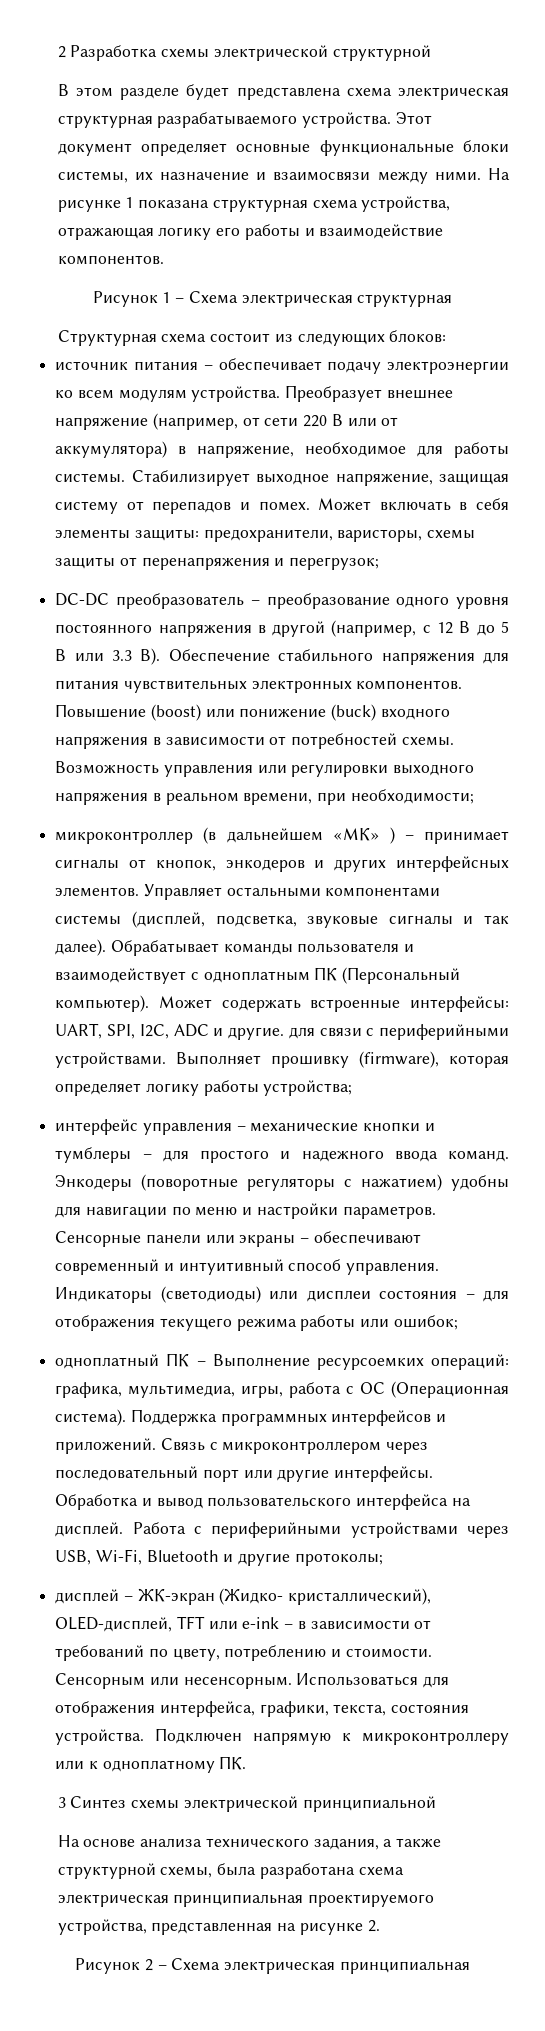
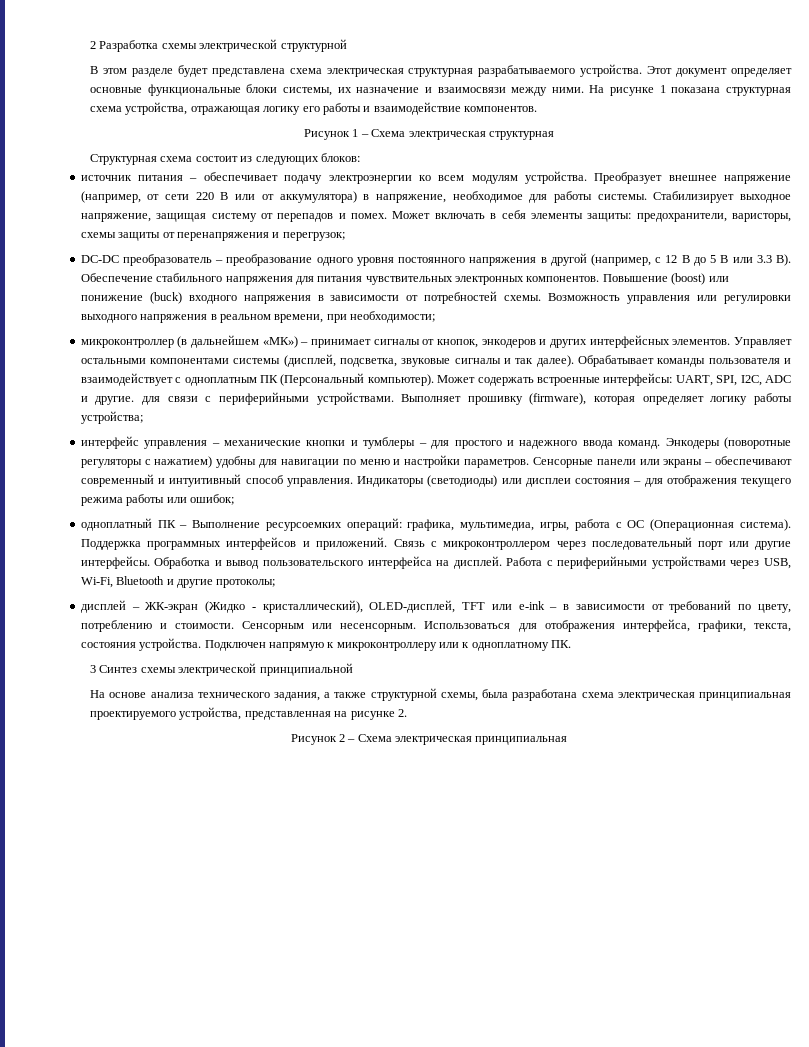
- микроконтроллер (в дальнейшем «МК» ) – принимает сигналы от кнопок, энкодеров и других интерфейсных элементов.
+ микроконтроллер (в дальнейшем «МК») – принимает сигналы от кнопок, энкодеров и других интерфейсных элементов.
- дисплей – ЖК-экран (Жидко- кристаллический), OLED-дисплей, TFT или e-ink – в зависимости от требований по цвету, потреблению и стоимости.
+ дисплей – ЖК-экран (Жидко - кристаллический), OLED-дисплей, TFT или e-ink – в зависимости от требований по цвету, потреблению и стоимости.

